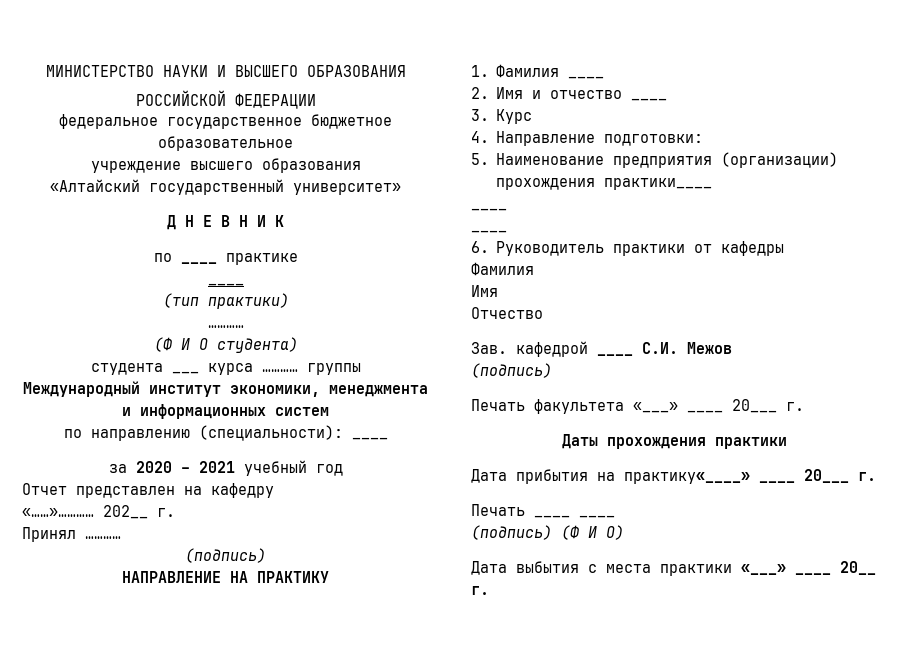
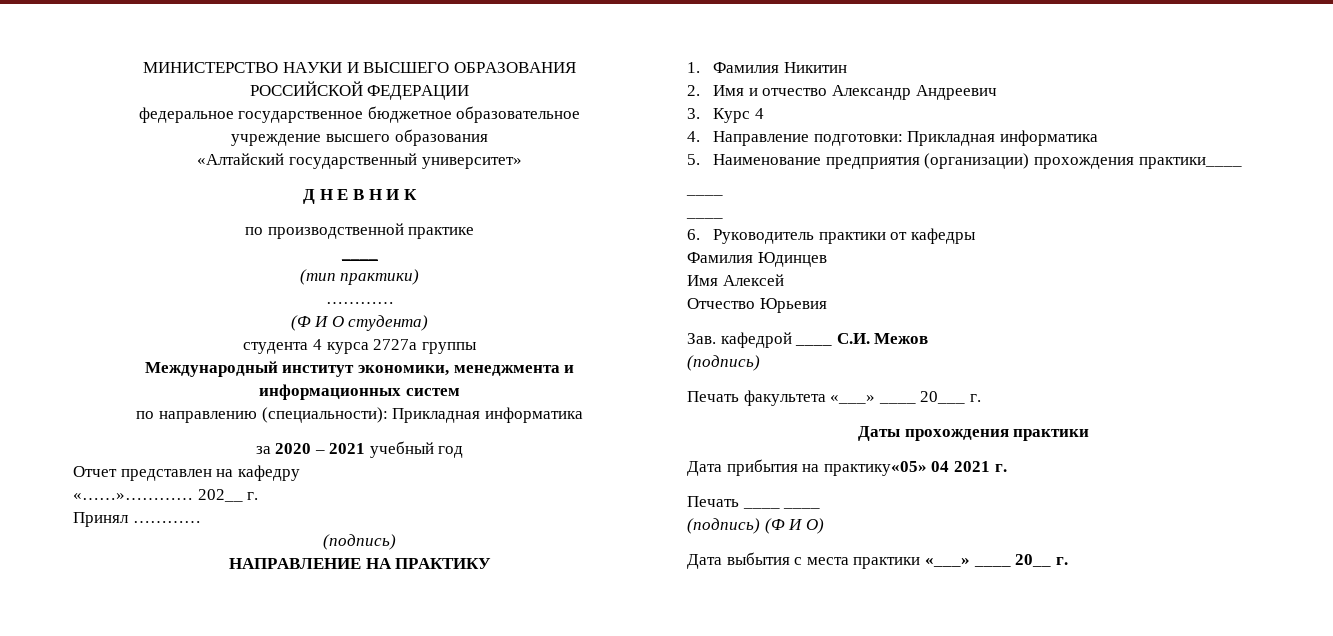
- по ____ практике
+ по производственной практике
- студента ___ курса ………… группы
+ студента 4 курса 2727а группы
- по направлению (специальности): ____
+ по направлению (специальности): Прикладная информатика
- 1. Фамилия ____
+ 1. Фамилия Никитин
- 2. Имя и отчество ____
+ 2. Имя и отчество Александр Андреевич
- 3. Курс
+ 3. Курс 4
- 4. Направление подготовки:
+ 4. Направление подготовки: Прикладная информатика
  6. Руководитель практики от кафедры
- Фамилия
- Имя
+ Фамилия Юдинцев
+ Имя Алексей
- Отчество
+ Отчество Юрьевия
- Дата прибытия на практику«____» ____ 20___ г.
+ Дата прибытия на практику«05» 04 2021 г.

